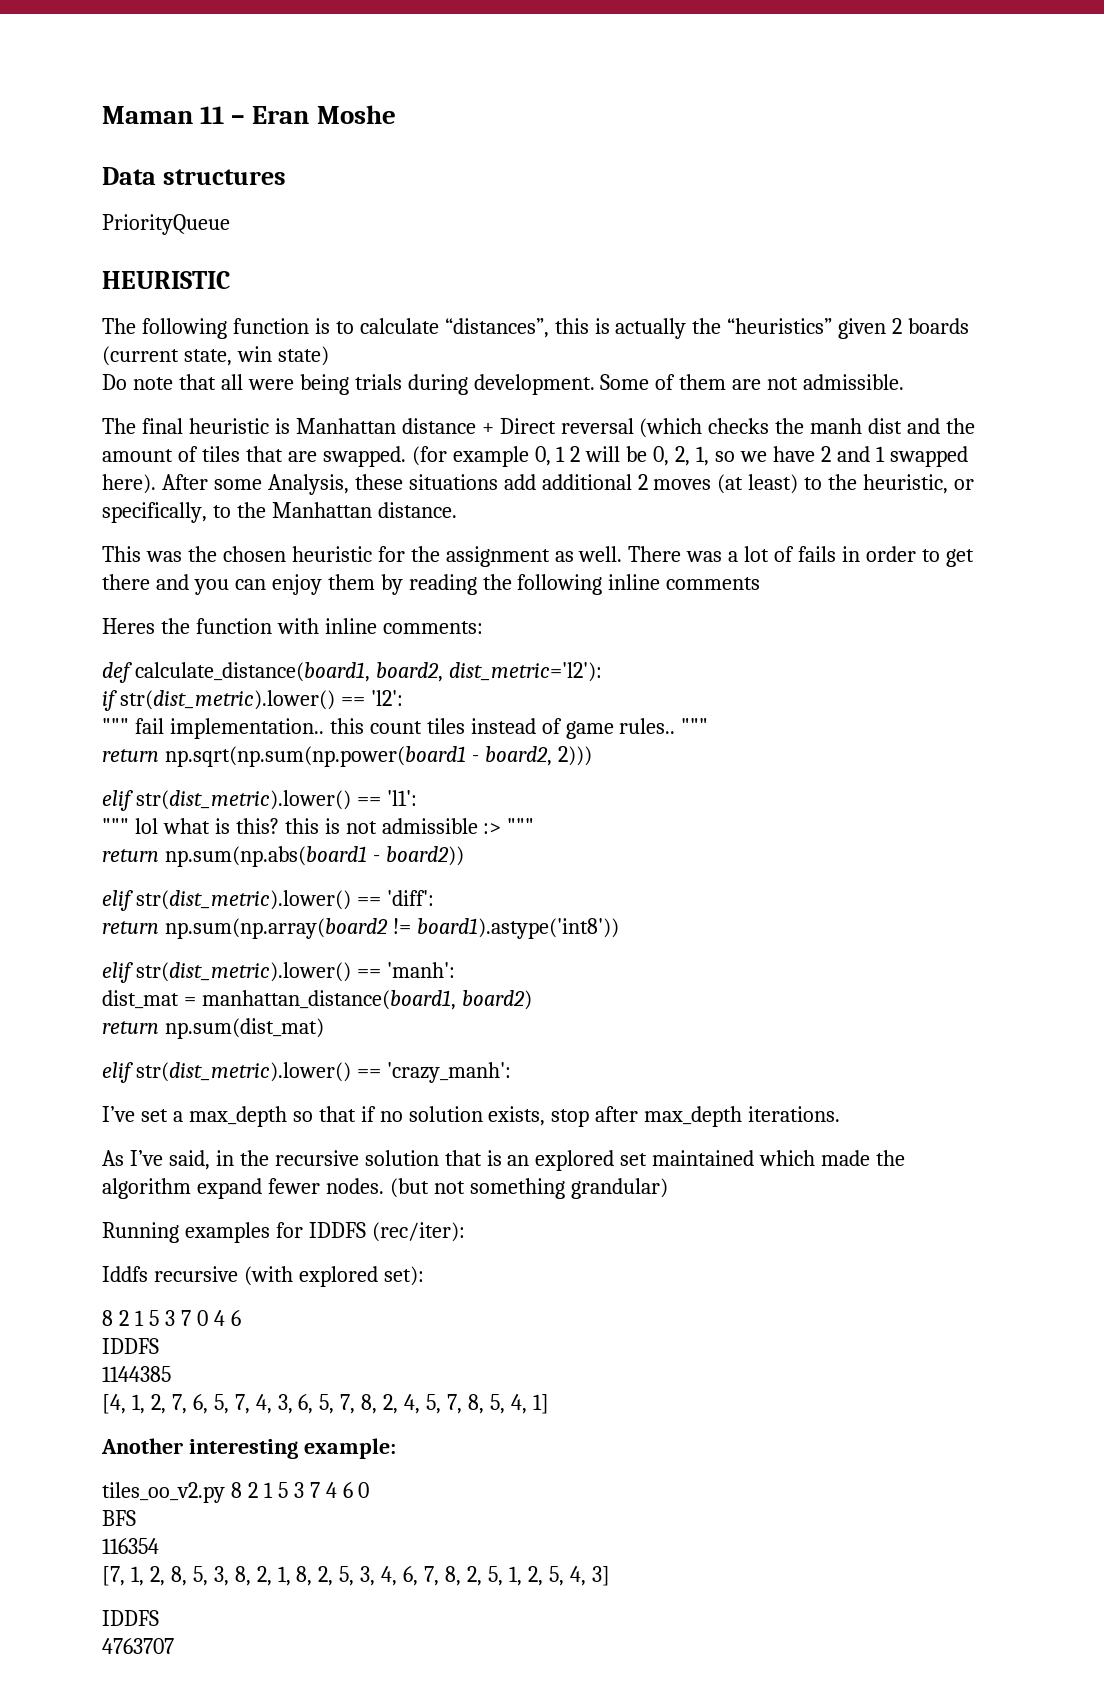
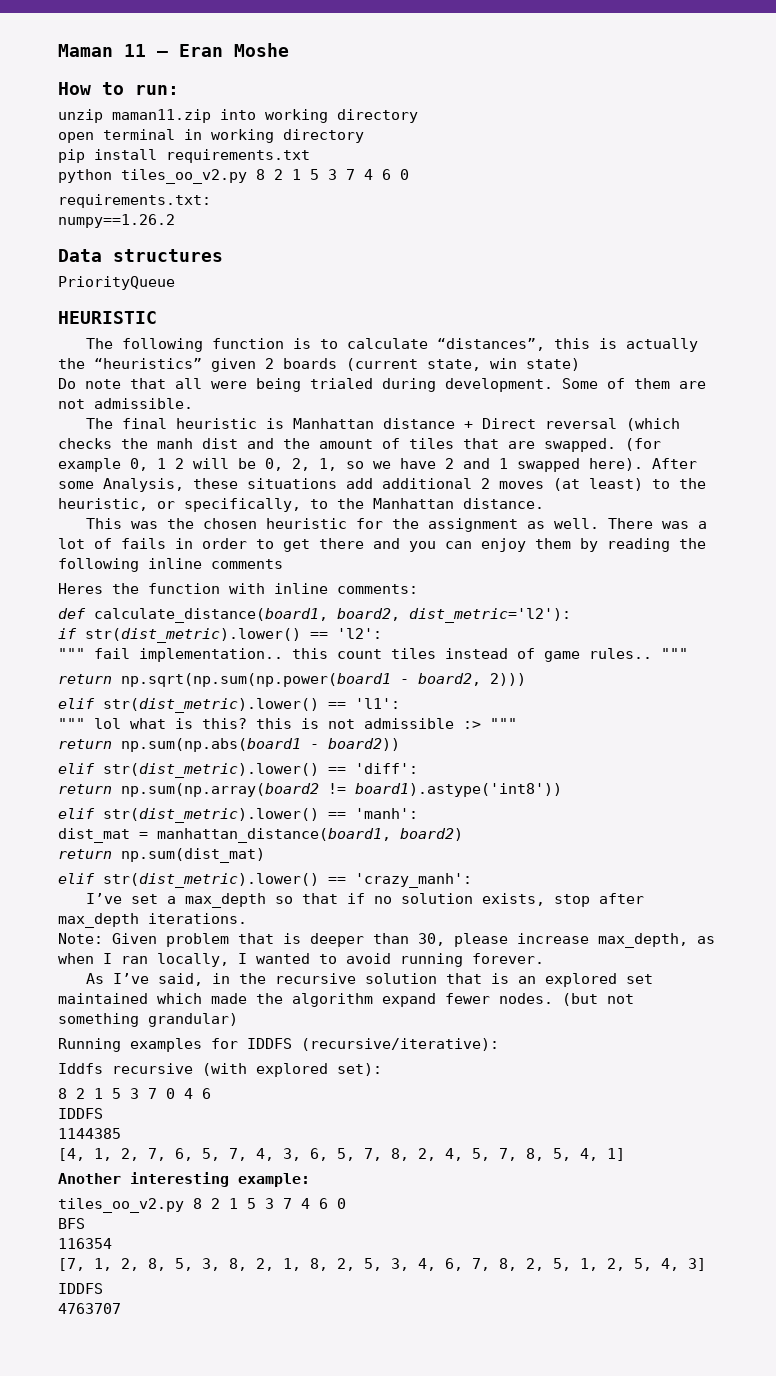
+ How to run:
+ unzip maman11.zip into working directory
+ open terminal in working directory
+ pip install requirements.txt
+ python tiles_oo_v2.py 8 2 1 5 3 7 4 6 0
+ requirements.txt:
+ numpy==1.26.2
- Do note that all were being trials during development.
+ Do note that all were being trialed during development.
+ Note: Given problem that is deeper than 30, please increase max_depth, as when I ran locally, I wanted to avoid running forever.
- Running examples for IDDFS (rec/iter):
+ Running examples for IDDFS (recursive/iterative):

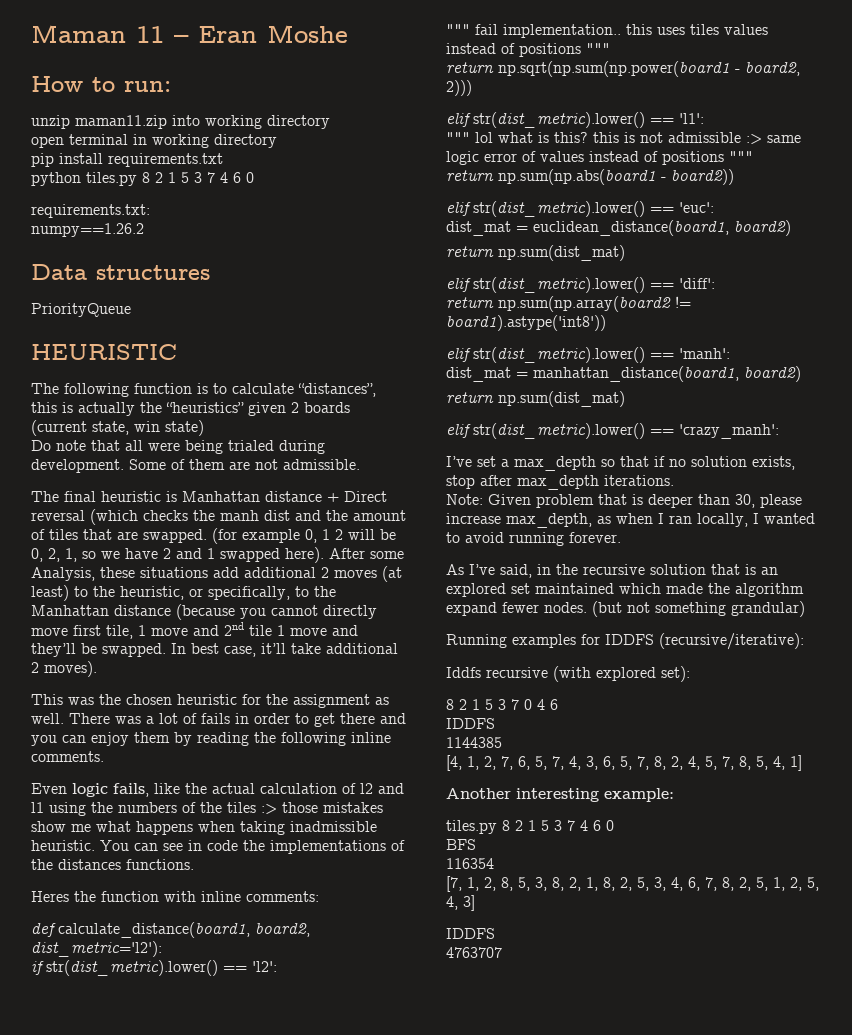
- python tiles_oo_v2.py 8 2 1 5 3 7 4 6 0
+ python tiles.py 8 2 1 5 3 7 4 6 0
- After some Analysis, these situations add additional 2 moves (at least) to the heuristic, or specifically, to the Manhattan distance.
+ After some Analysis, these situations add additional 2 moves (at least) to the heuristic, or specifically, to the Manhattan distance (because you cannot directly move first tile, 1 move and 2nd tile 1 move and they’ll be swapped. In best case, it’ll take additional 2 moves).
- There was a lot of fails in order to get there and you can enjoy them by reading the following inline comments
+ There was a lot of fails in order to get there and you can enjoy them by reading the following inline comments.
+ Even logic fails, like the actual calculation of l2 and l1 using the numbers of the tiles :> those mistakes show me what happens when taking inadmissible heuristic. You can see in code the implementations of the distances functions.
- """ fail implementation.. this count tiles instead of game rules.. """
+ """ fail implementation.. this uses tiles values instead of positions """
- """ lol what is this? this is not admissible :> """
+ """ lol what is this? this is not admissible :> same logic error of values instead of positions """
+ elif str(dist_metric).lower() == 'euc':
+ dist_mat = euclidean_distance(board1, board2)
+ return np.sum(dist_mat)
  Another interesting example:
- tiles_oo_v2.py 8 2 1 5 3 7 4 6 0
+ tiles.py 8 2 1 5 3 7 4 6 0

